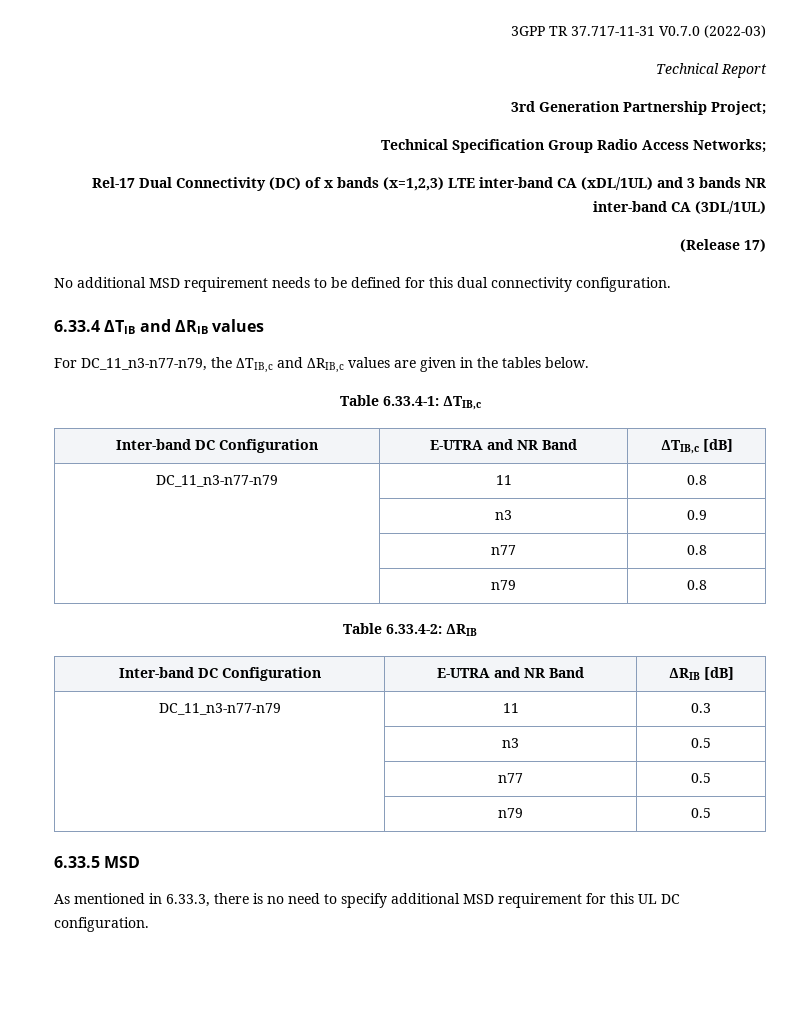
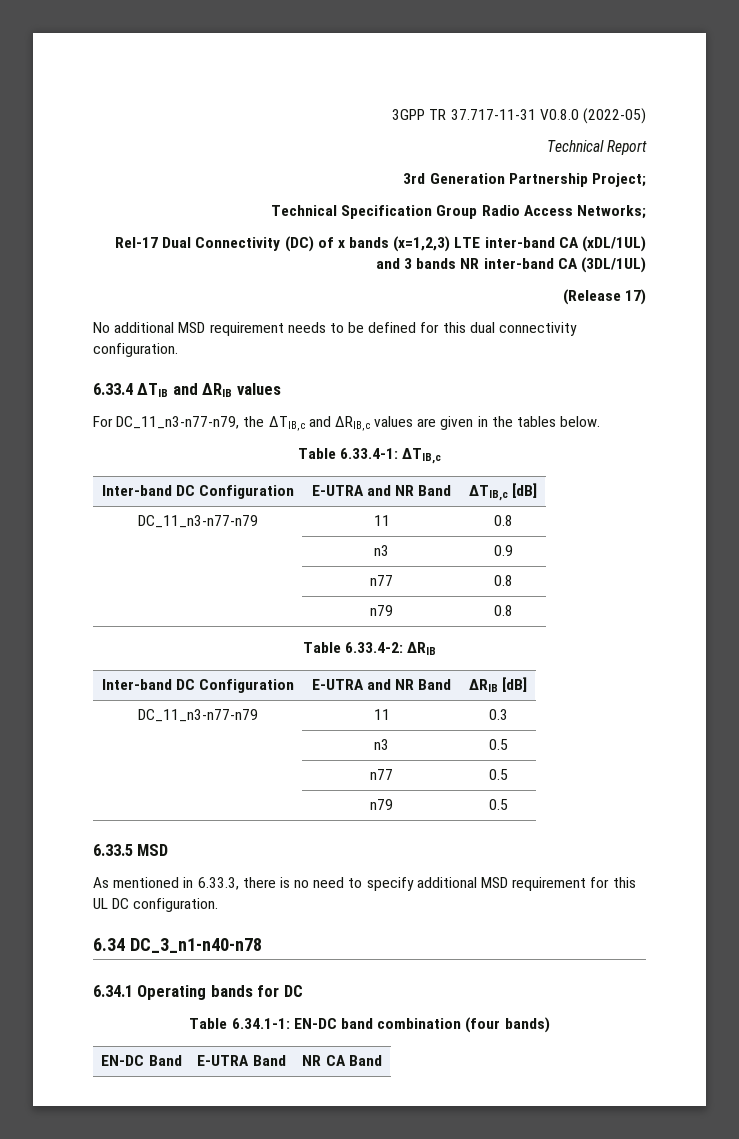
- 3GPP TR 37.717-11-31 V0.7.0 (2022-03)
+ 3GPP TR 37.717-11-31 V0.8.0 (2022-05)
+ 6.34 DC_3_n1-n40-n78
+ 6.34.1 Operating bands for DC
+ Table 6.34.1-1: EN-DC band combination (four bands)
+ EN-DC Band | E-UTRA Band | NR CA Band

